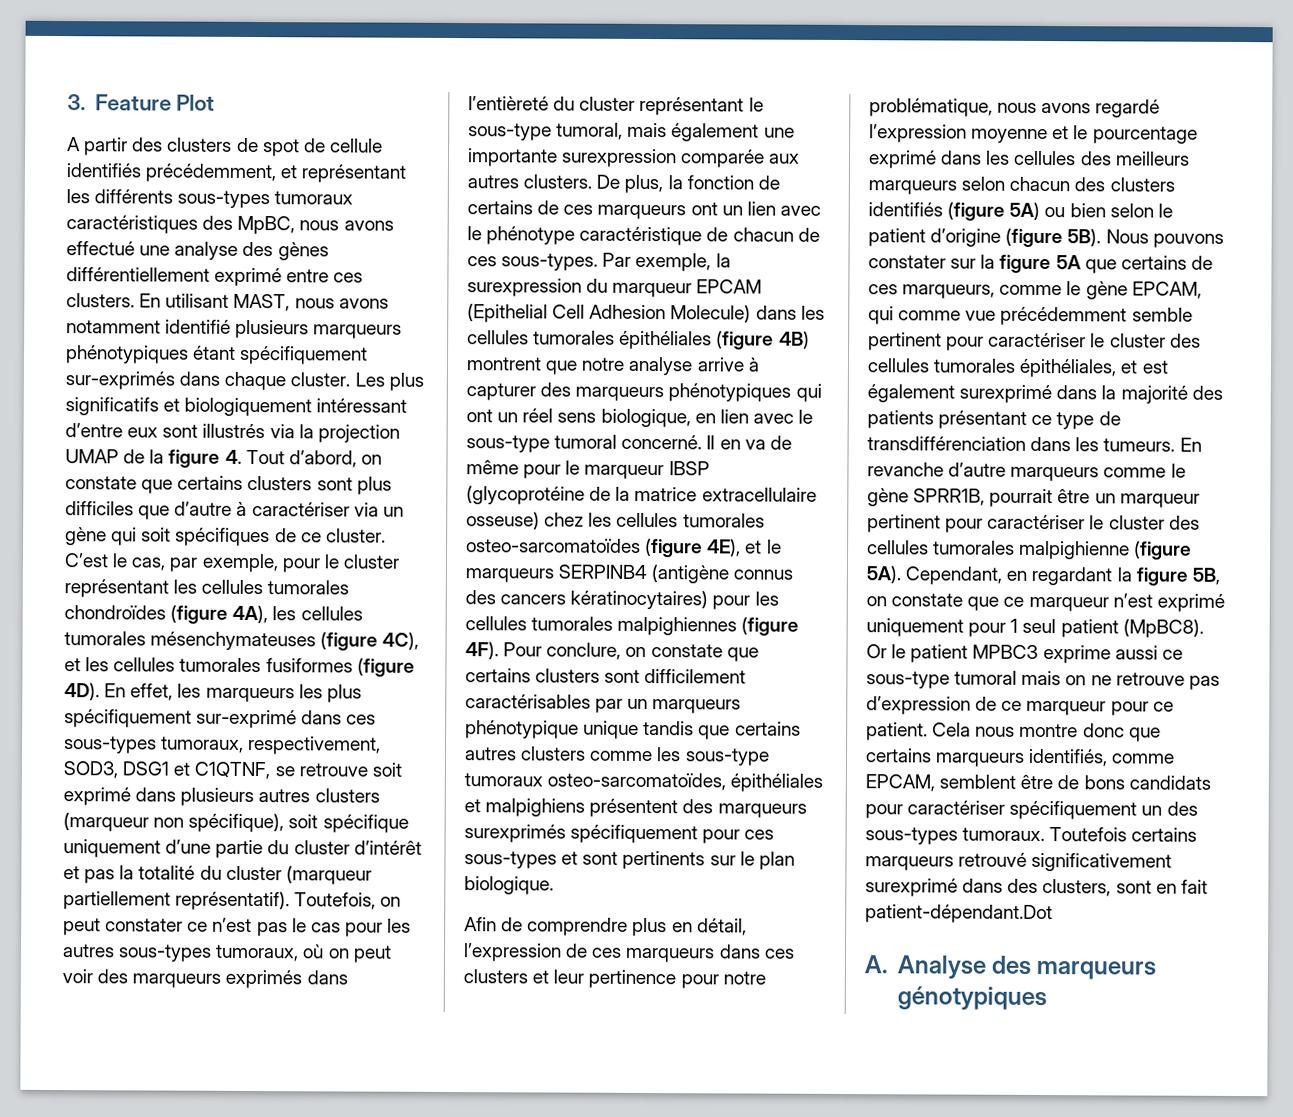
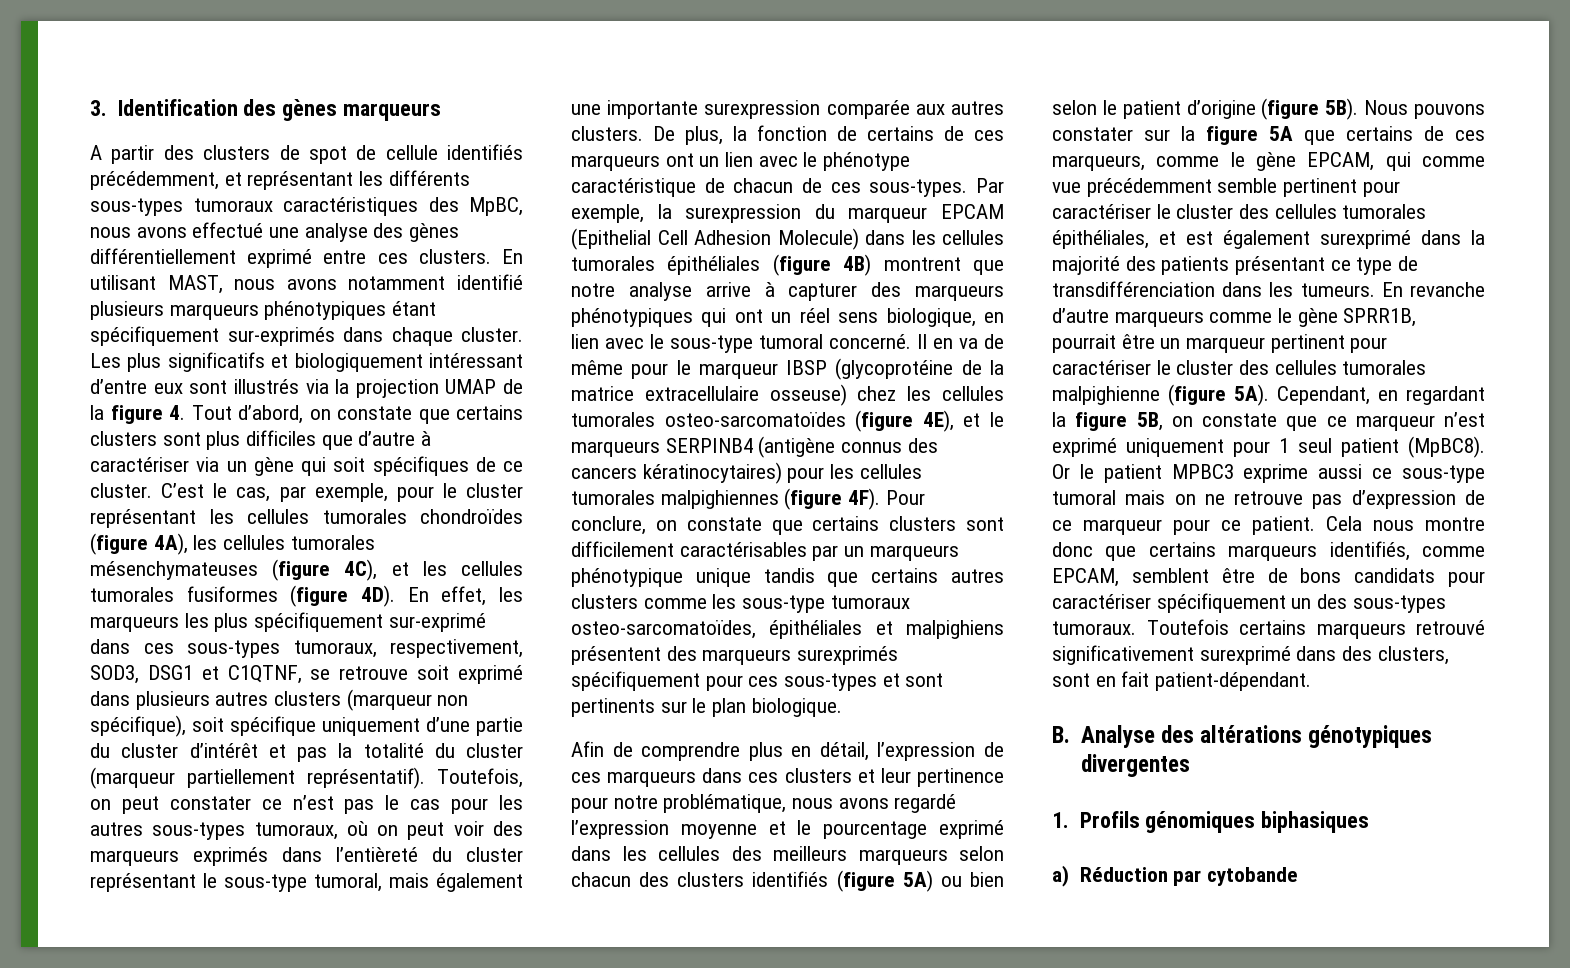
- 3. Feature Plot
+ 3. Identification des gènes marqueurs
- Toutefois certains marqueurs retrouvé significativement surexprimé dans des clusters, sont en fait patient-dépendant.Dot
- A. Analyse des marqueurs génotypiques
+ Toutefois certains marqueurs retrouvé significativement surexprimé dans des clusters, sont en fait patient-dépendant.
+ B. Analyse des altérations génotypiques divergentes
+ 1. Profils génomiques biphasiques
+ a) Réduction par cytobande

